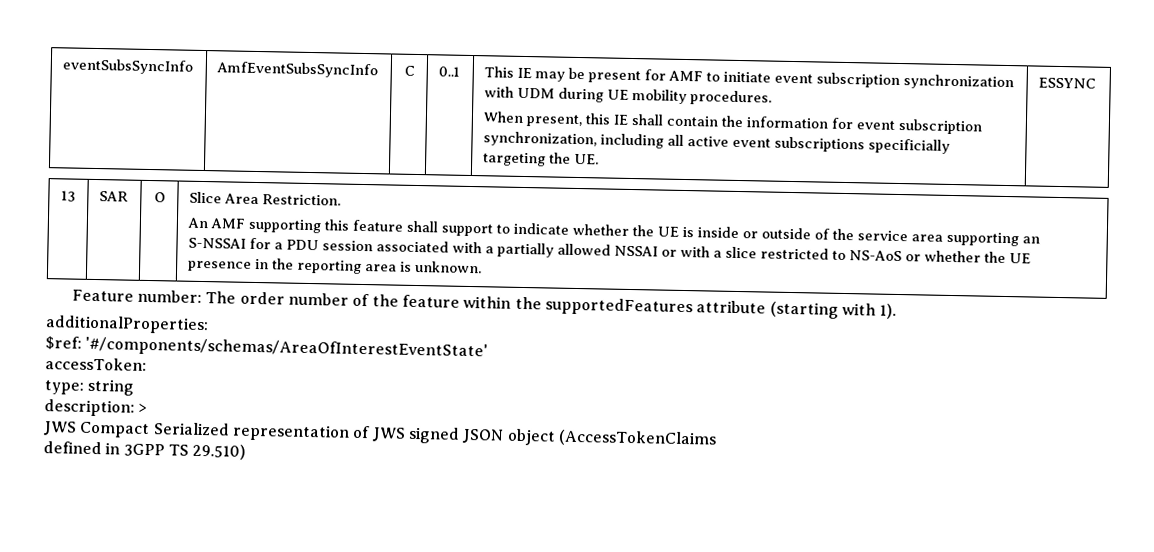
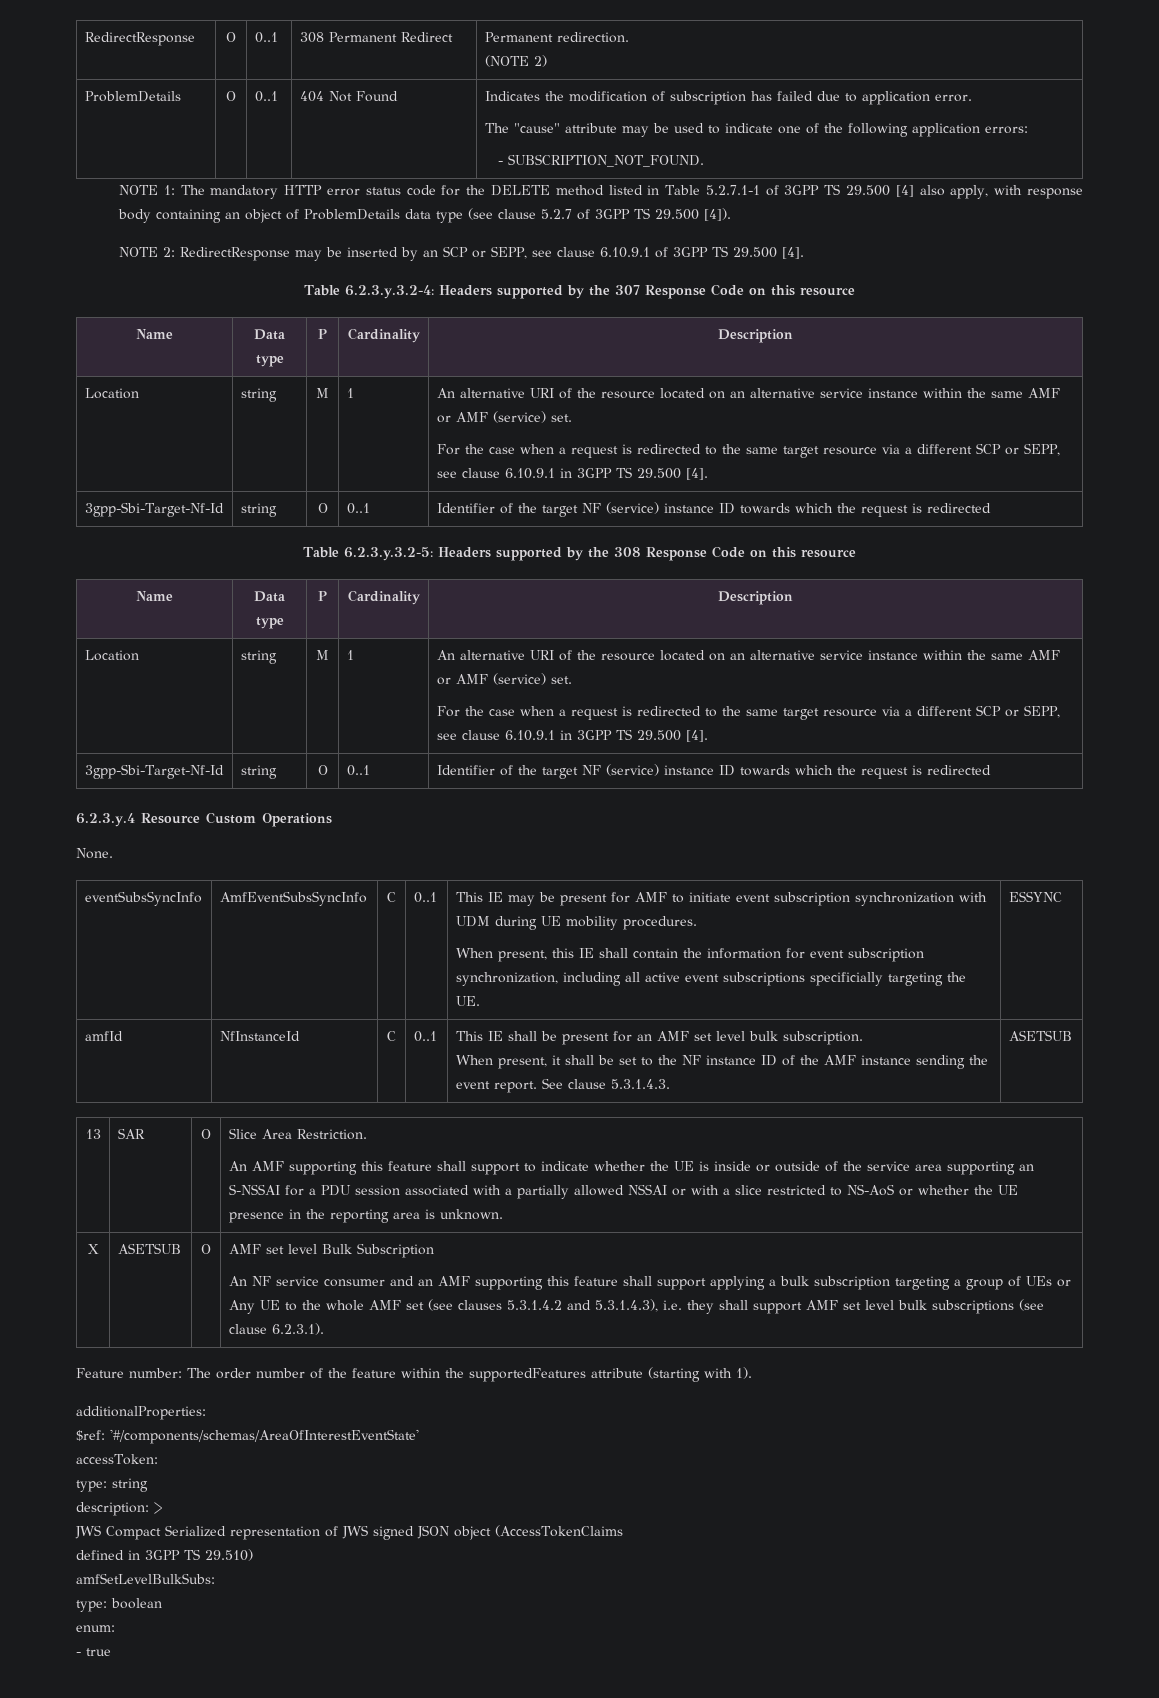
+ RedirectResponse | O | 0..1 | 308 Permanent Redirect | Permanent redirection.
+ (NOTE 2)
+ ProblemDetails | O | 0..1 | 404 Not Found | Indicates the modification of subscription has failed due to application error.
+ The "cause" attribute may be used to indicate one of the following application errors:
+ - SUBSCRIPTION_NOT_FOUND.
+ NOTE 1: The mandatory HTTP error status code for the DELETE method listed in Table 5.2.7.1-1 of 3GPP TS 29.500 [4] also apply, with response body containing an object of ProblemDetails data type (see clause 5.2.7 of 3GPP TS 29.500 [4]).
+ NOTE 2: RedirectResponse may be inserted by an SCP or SEPP, see clause 6.10.9.1 of 3GPP TS 29.500 [4].
+ Table 6.2.3.y.3.2-4: Headers supported by the 307 Response Code on this resource
+ Name | Data type | P | Cardinality | Description
+ Location | string | M | 1 | An alternative URI of the resource located on an alternative service instance within the same AMF or AMF (service) set.
+ For the case when a request is redirected to the same target resource via a different SCP or SEPP, see clause 6.10.9.1 in 3GPP TS 29.500 [4].
+ 3gpp-Sbi-Target-Nf-Id | string | O | 0..1 | Identifier of the target NF (service) instance ID towards which the request is redirected
+ Table 6.2.3.y.3.2-5: Headers supported by the 308 Response Code on this resource
+ Name | Data type | P | Cardinality | Description
+ Location | string | M | 1 | An alternative URI of the resource located on an alternative service instance within the same AMF or AMF (service) set.
+ For the case when a request is redirected to the same target resource via a different SCP or SEPP, see clause 6.10.9.1 in 3GPP TS 29.500 [4].
+ 3gpp-Sbi-Target-Nf-Id | string | O | 0..1 | Identifier of the target NF (service) instance ID towards which the request is redirected
+ 6.2.3.y.4 Resource Custom Operations
+ None.
+ amfId | NfInstanceId | C | 0..1 | This IE shall be present for an AMF set level bulk subscription.
+ When present, it shall be set to the NF instance ID of the AMF instance sending the event report. See clause 5.3.1.4.3. | ASETSUB
+ X | ASETSUB | O | AMF set level Bulk Subscription
+ An NF service consumer and an AMF supporting this feature shall support applying a bulk subscription targeting a group of UEs or Any UE to the whole AMF set (see clauses 5.3.1.4.2 and 5.3.1.4.3), i.e. they shall support AMF set level bulk subscriptions (see clause 6.2.3.1).
+ amfSetLevelBulkSubs:
+ type: boolean
+ enum:
+ - true

